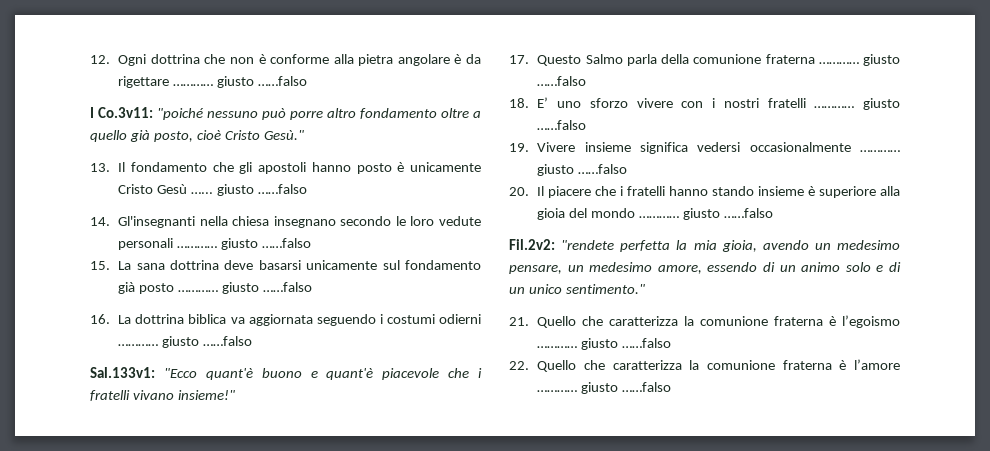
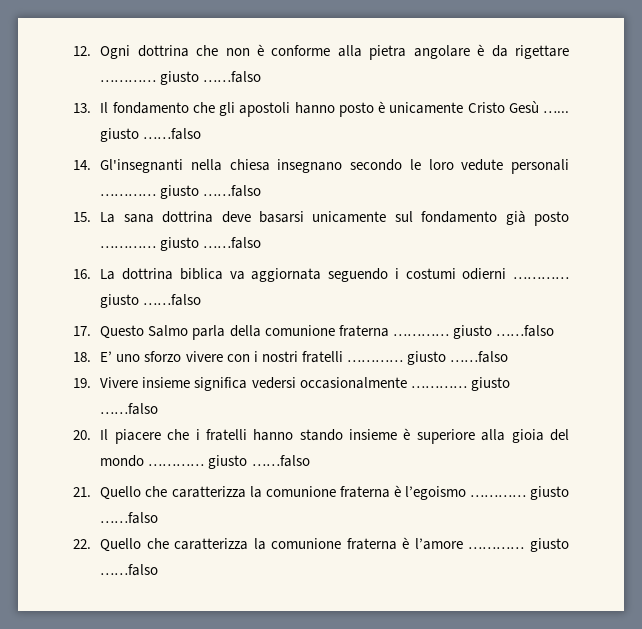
- I Co.3v11: "poiché nessuno può porre altro fondamento oltre a quello già posto, cioè Cristo Gesù."
- Sal.133v1: "Ecco quant'è buono e quant'è piacevole che i fratelli vivano insieme!"
- Fil.2v2: "rendete perfetta la mia gioia, avendo un medesimo pensare, un medesimo amore, essendo di un animo solo e di un unico sentimento."

